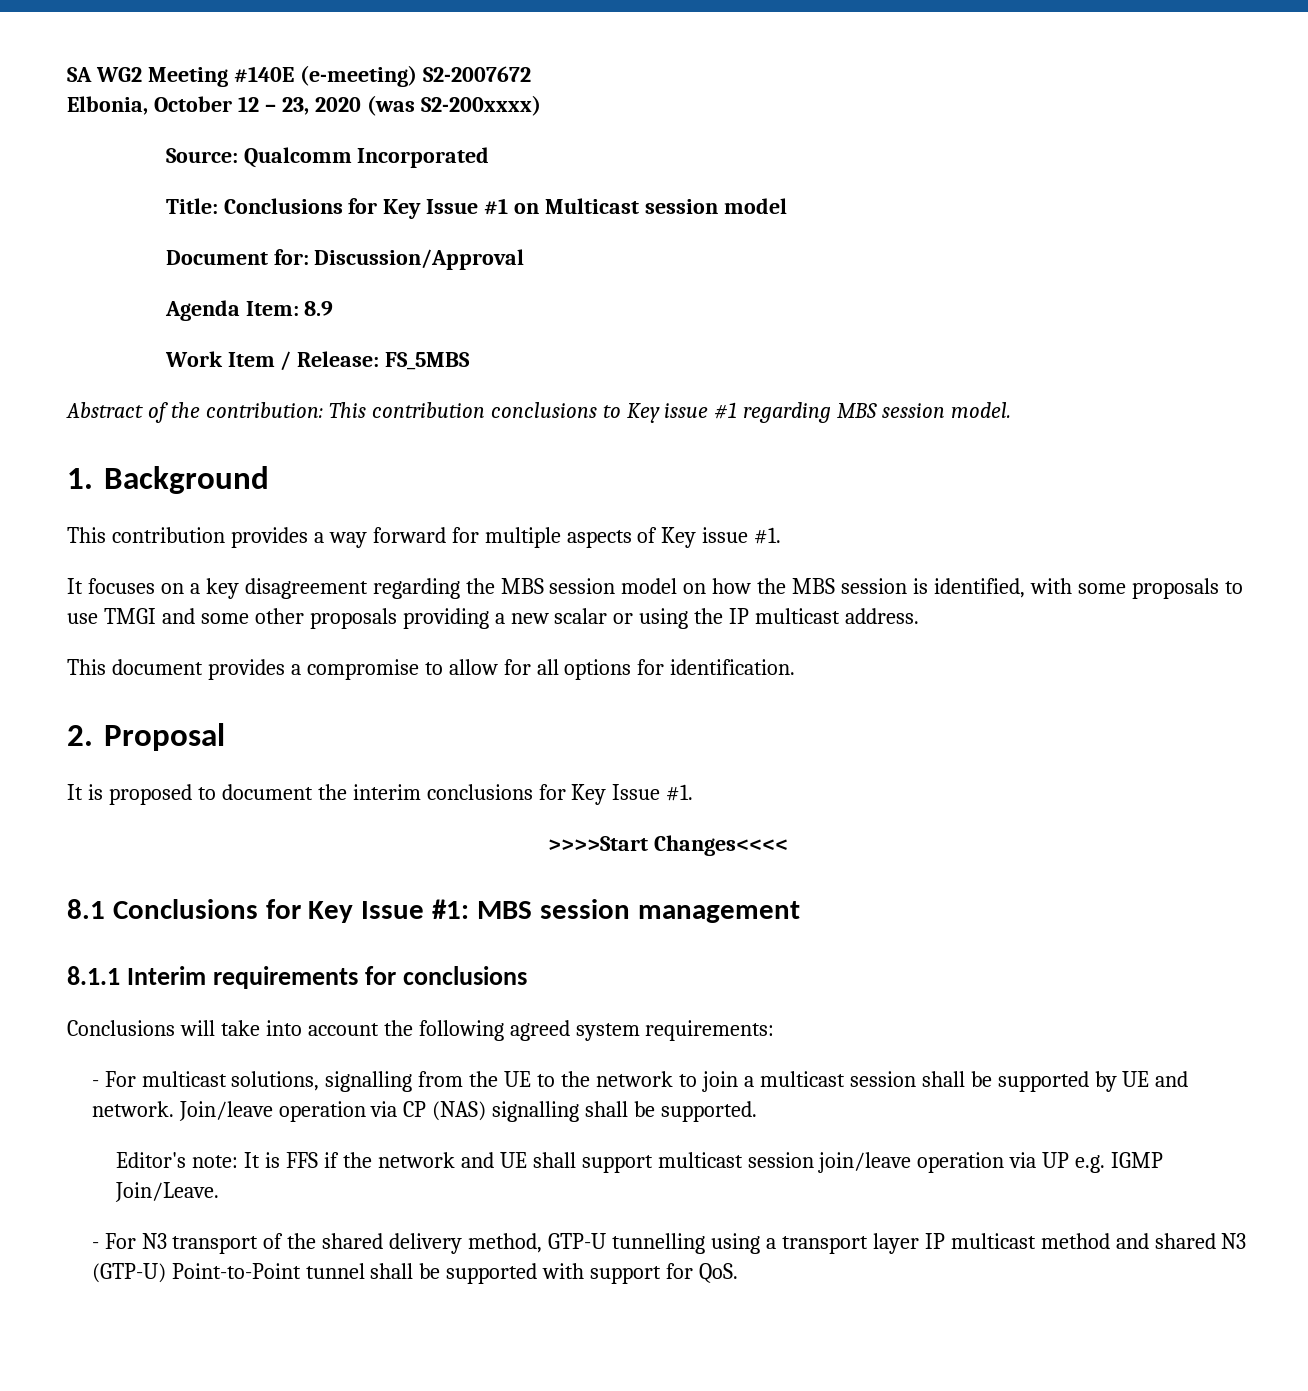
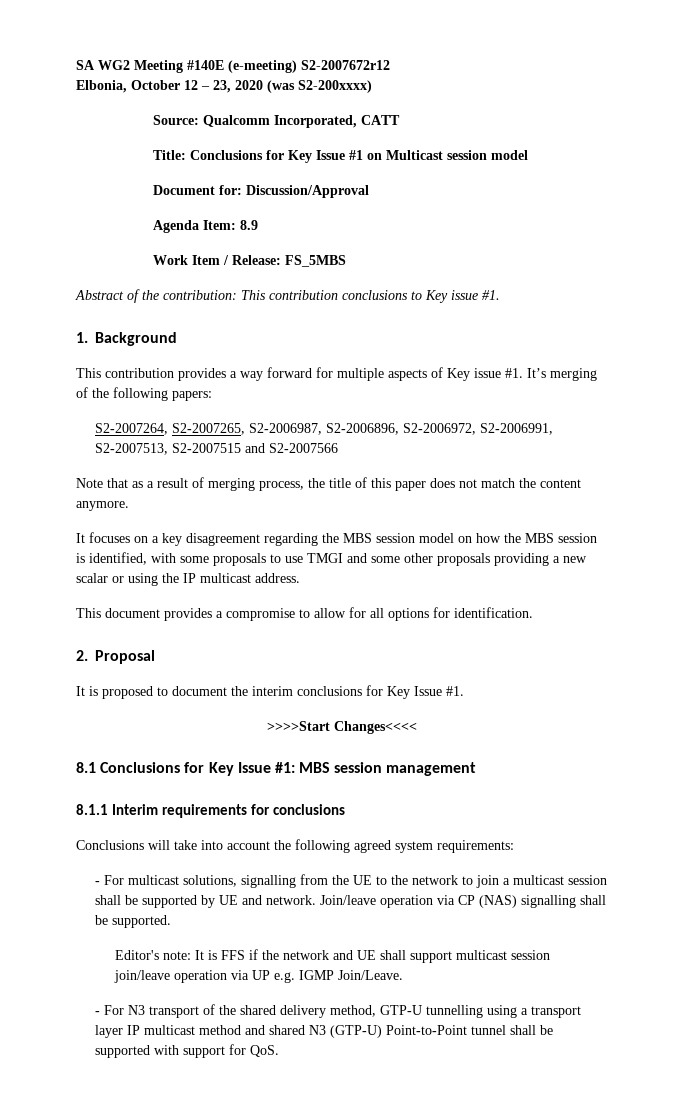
- SA WG2 Meeting #140E (e-meeting) S2-2007672
+ SA WG2 Meeting #140E (e-meeting) S2-2007672r12
- Source: Qualcomm Incorporated
+ Source: Qualcomm Incorporated, CATT
- Abstract of the contribution: This contribution conclusions to Key issue #1 regarding MBS session model.
+ Abstract of the contribution: This contribution conclusions to Key issue #1.
+ It’s merging of the following papers:
+ S2-2007264, S2-2007265, S2-2006987, S2-2006896, S2-2006972, S2-2006991, S2-2007513, S2-2007515 and S2-2007566
+ Note that as a result of merging process, the title of this paper does not match the content anymore.

